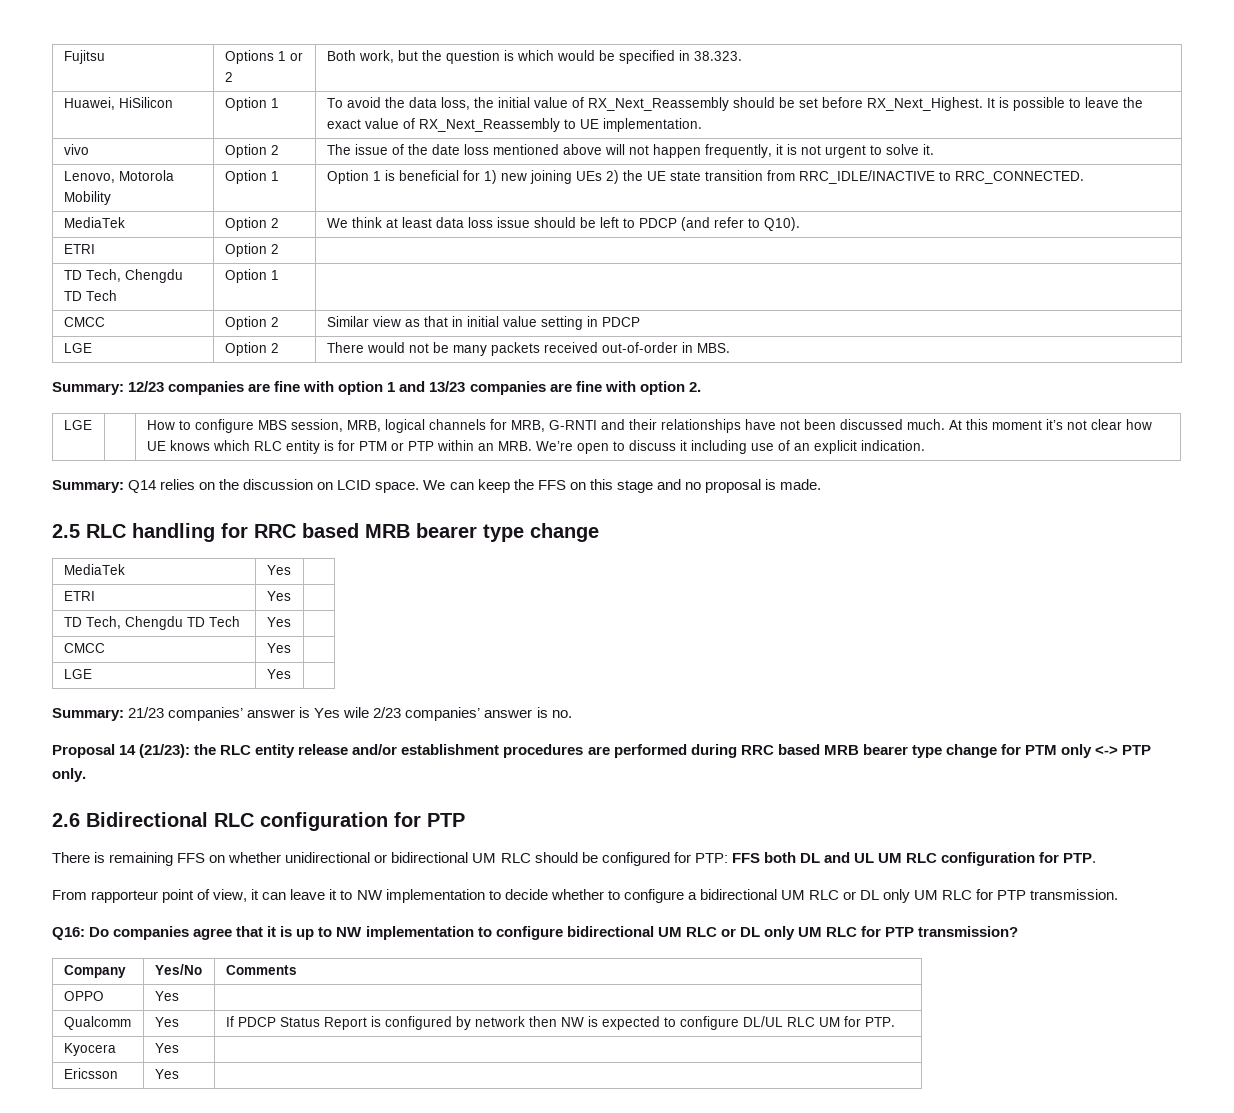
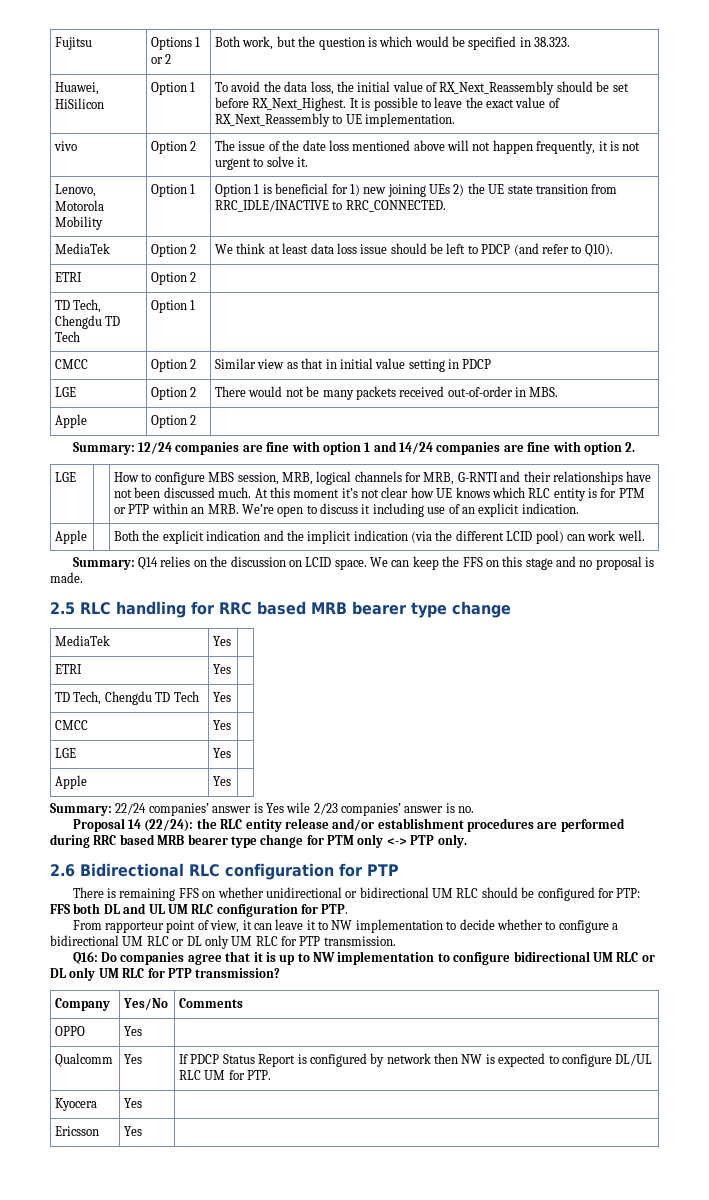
- Summary: 12/23 companies are fine with option 1 and 13/23 companies are fine with option 2.
+ Apple | Option 2 |
+ Summary: 12/24 companies are fine with option 1 and 14/24 companies are fine with option 2.
+ Apple | | Both the explicit indication and the implicit indication (via the different LCID pool) can work well.
- Summary: 21/23 companies’ answer is Yes wile 2/23 companies’ answer is no.
+ Apple | Yes |
+ Summary: 22/24 companies’ answer is Yes wile 2/23 companies’ answer is no.
- Proposal 14 (21/23): the RLC entity release and/or establishment procedures are performed during RRC based MRB bearer type change for PTM only <-> PTP only.
+ Proposal 14 (22/24): the RLC entity release and/or establishment procedures are performed during RRC based MRB bearer type change for PTM only <-> PTP only.

